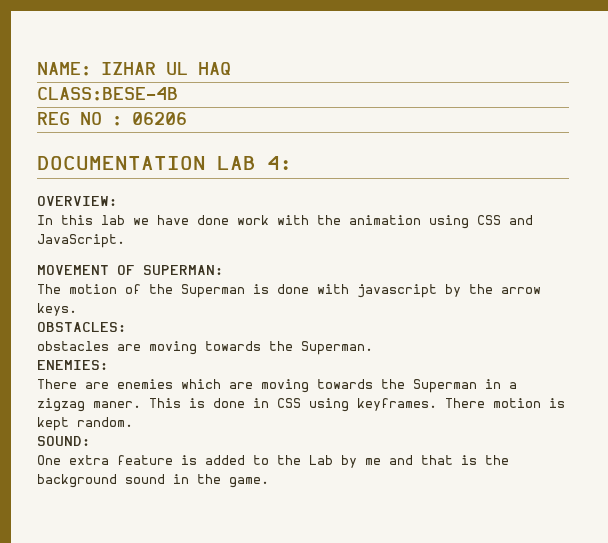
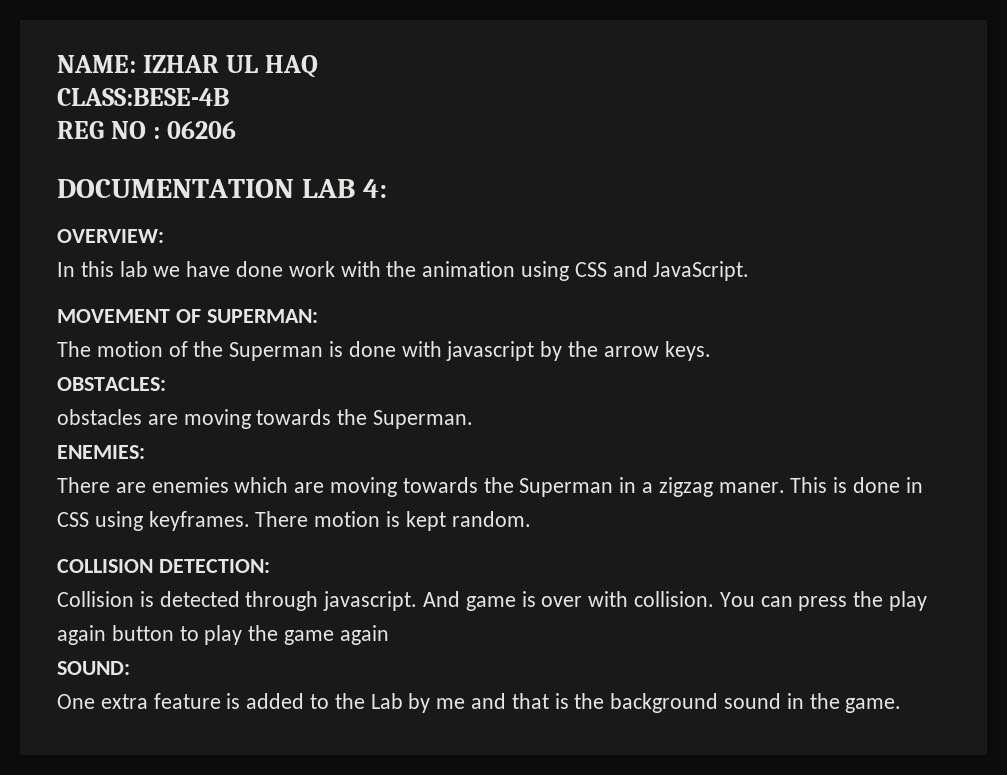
+ COLLISION DETECTION:
+ Collision is detected through javascript. And game is over with collision. You can press the play again button to play the game again

